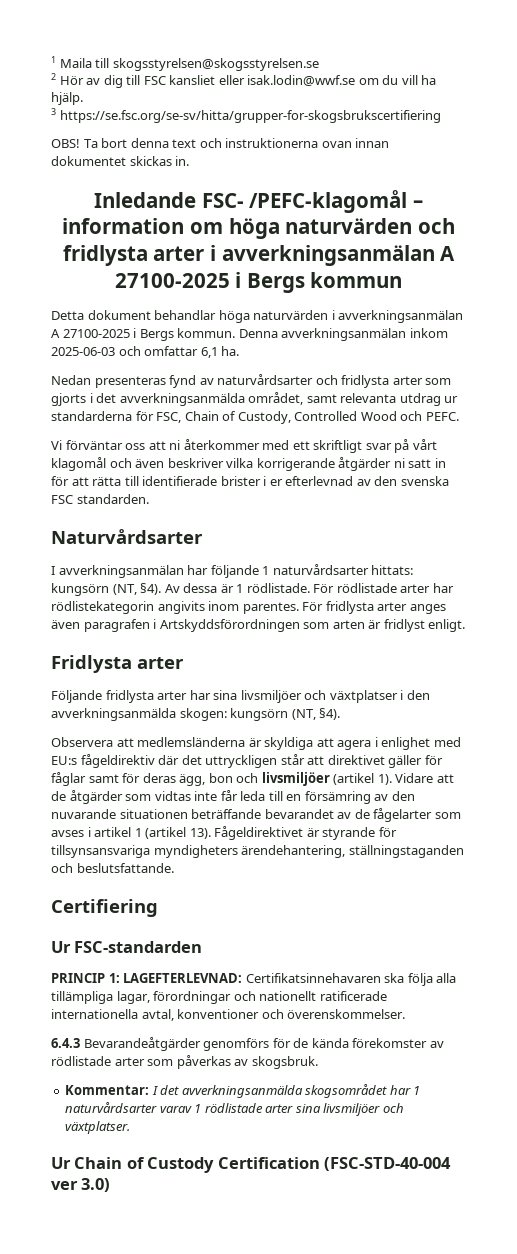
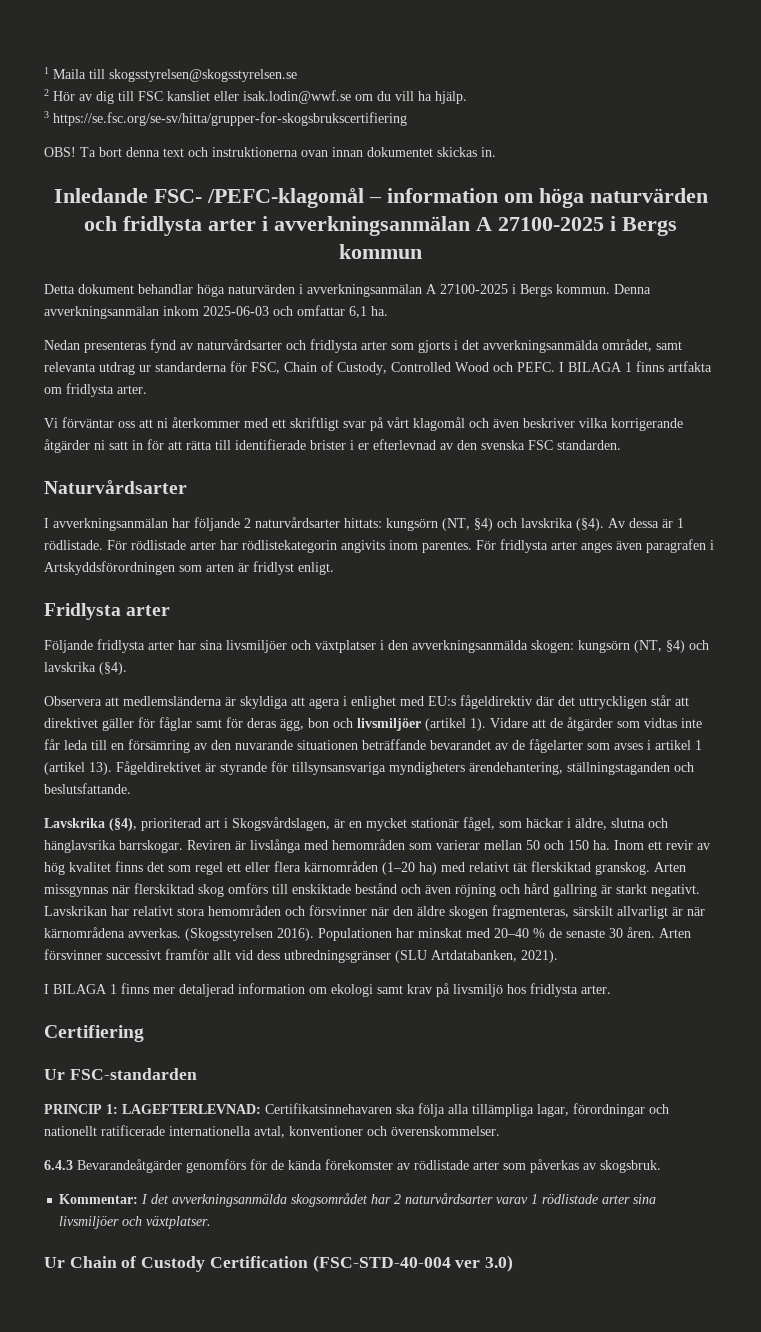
+ I BILAGA 1 finns artfakta om fridlysta arter.
- I avverkningsanmälan har följande 1 naturvårdsarter hittats: kungsörn (NT, §4).
+ I avverkningsanmälan har följande 2 naturvårdsarter hittats: kungsörn (NT, §4) och lavskrika (§4).
- Följande fridlysta arter har sina livsmiljöer och växtplatser i den avverkningsanmälda skogen: kungsörn (NT, §4).
+ Följande fridlysta arter har sina livsmiljöer och växtplatser i den avverkningsanmälda skogen: kungsörn (NT, §4) och lavskrika (§4).
+ Lavskrika (§4), prioriterad art i Skogsvårdslagen, är en mycket stationär fågel, som häckar i äldre, slutna och hänglavsrika barrskogar. Reviren är livslånga med hemområden som varierar mellan 50 och 150 ha. Inom ett revir av hög kvalitet finns det som regel ett eller flera kärnområden (1–20 ha) med relativt tät flerskiktad granskog. Arten missgynnas när flerskiktad skog omförs till enskiktade bestånd och även röjning och hård gallring är starkt negativt. Lavskrikan har relativt stora hemområden och försvinner när den äldre skogen fragmenteras, särskilt allvarligt är när kärnområdena avverkas. (Skogsstyrelsen 2016). Populationen har minskat med 20–40 % de senaste 30 åren. Arten försvinner successivt framför allt vid dess utbredningsgränser (SLU Artdatabanken, 2021).
+ I BILAGA 1 finns mer detaljerad information om ekologi samt krav på livsmiljö hos fridlysta arter.
- Kommentar: I det avverkningsanmälda skogsområdet har 1 naturvårdsarter varav 1 rödlistade arter sina livsmiljöer och växtplatser.
+ Kommentar: I det avverkningsanmälda skogsområdet har 2 naturvårdsarter varav 1 rödlistade arter sina livsmiljöer och växtplatser.

